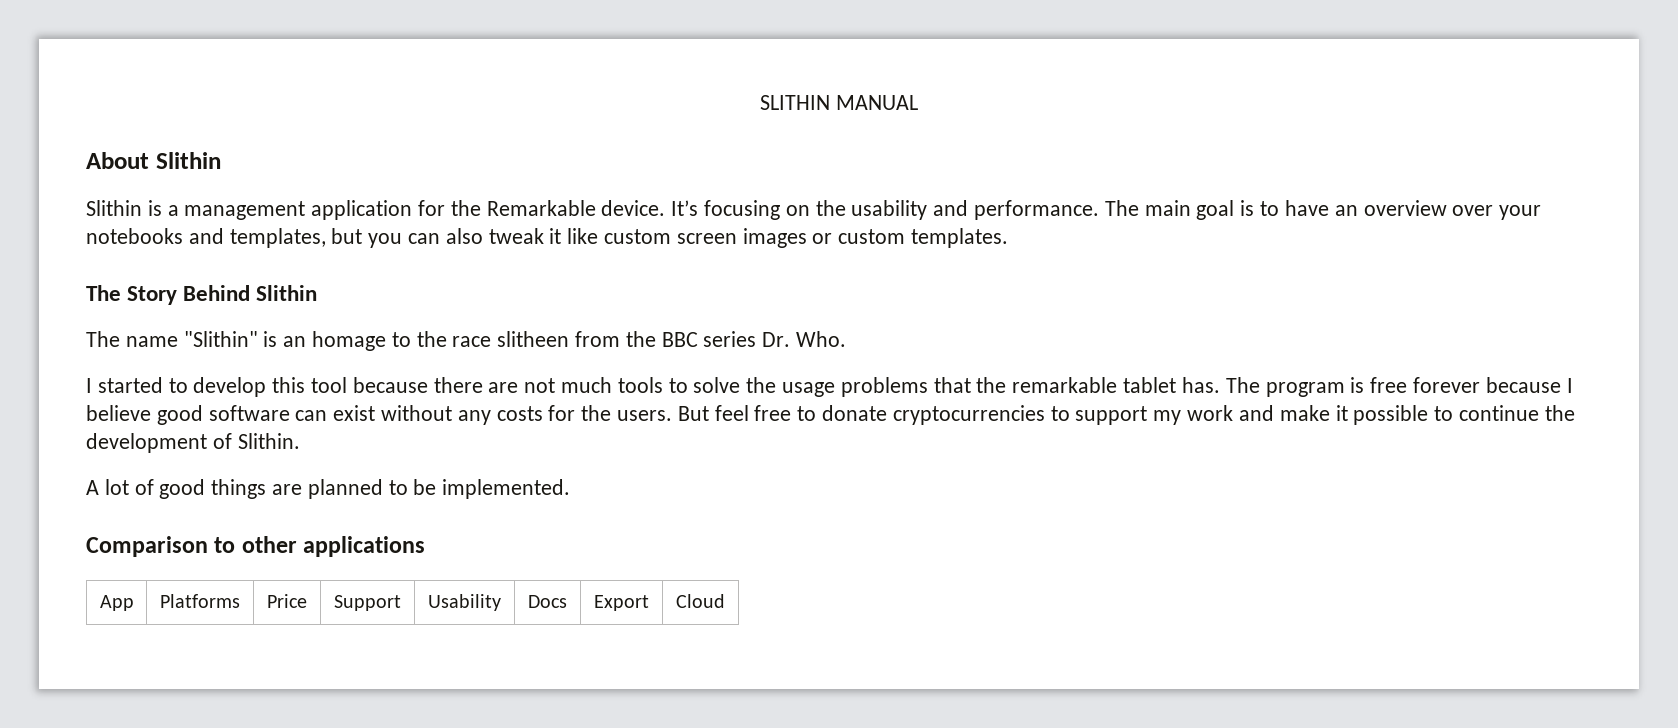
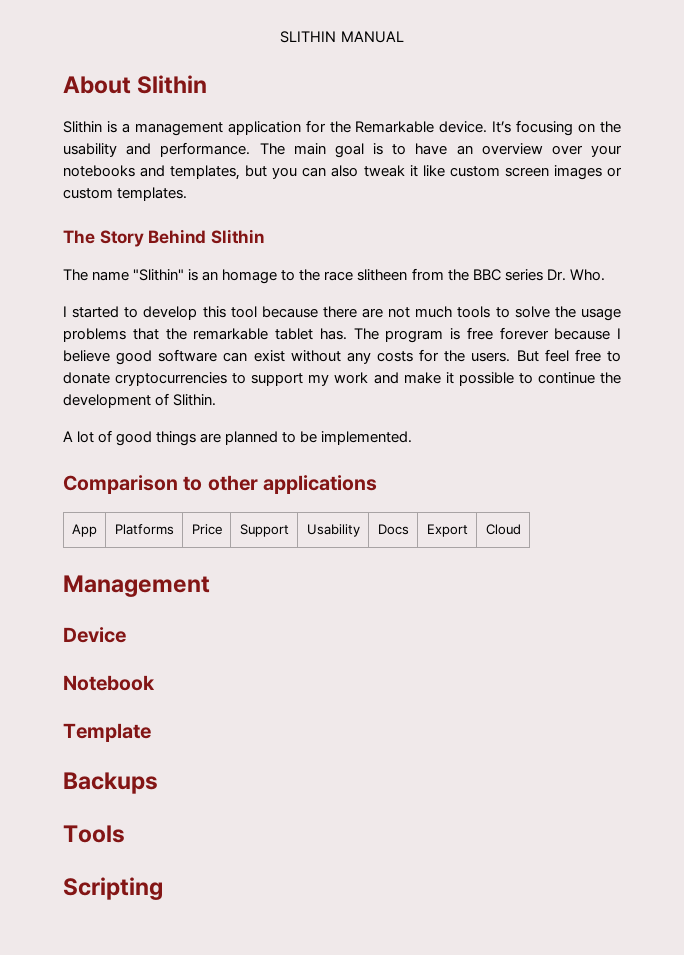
+ Management
+ Device
+ Notebook
+ Template
+ Backups
+ Tools
+ Scripting

